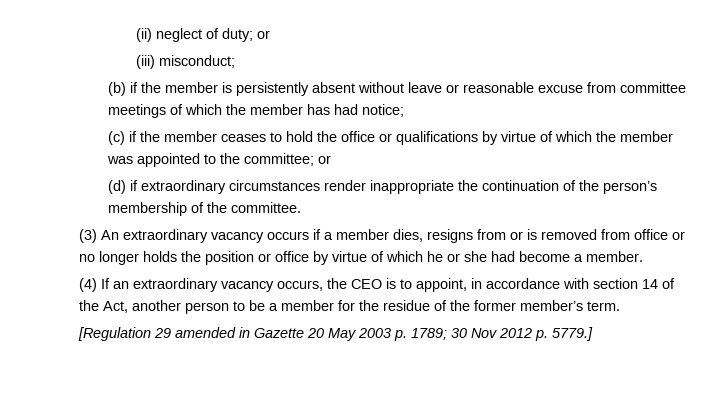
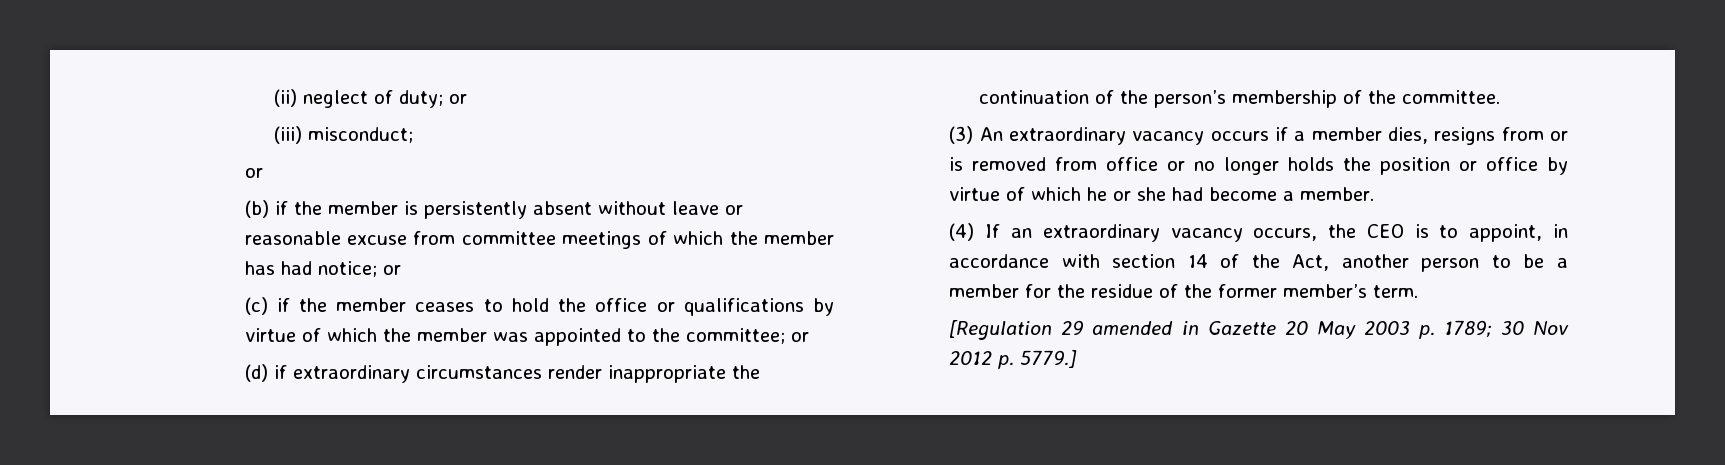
  (iii) misconduct;
+ or
- (b) if the member is persistently absent without leave or reasonable excuse from committee meetings of which the member has had notice;
+ (b) if the member is persistently absent without leave or reasonable excuse from committee meetings of which the member has had notice; or

